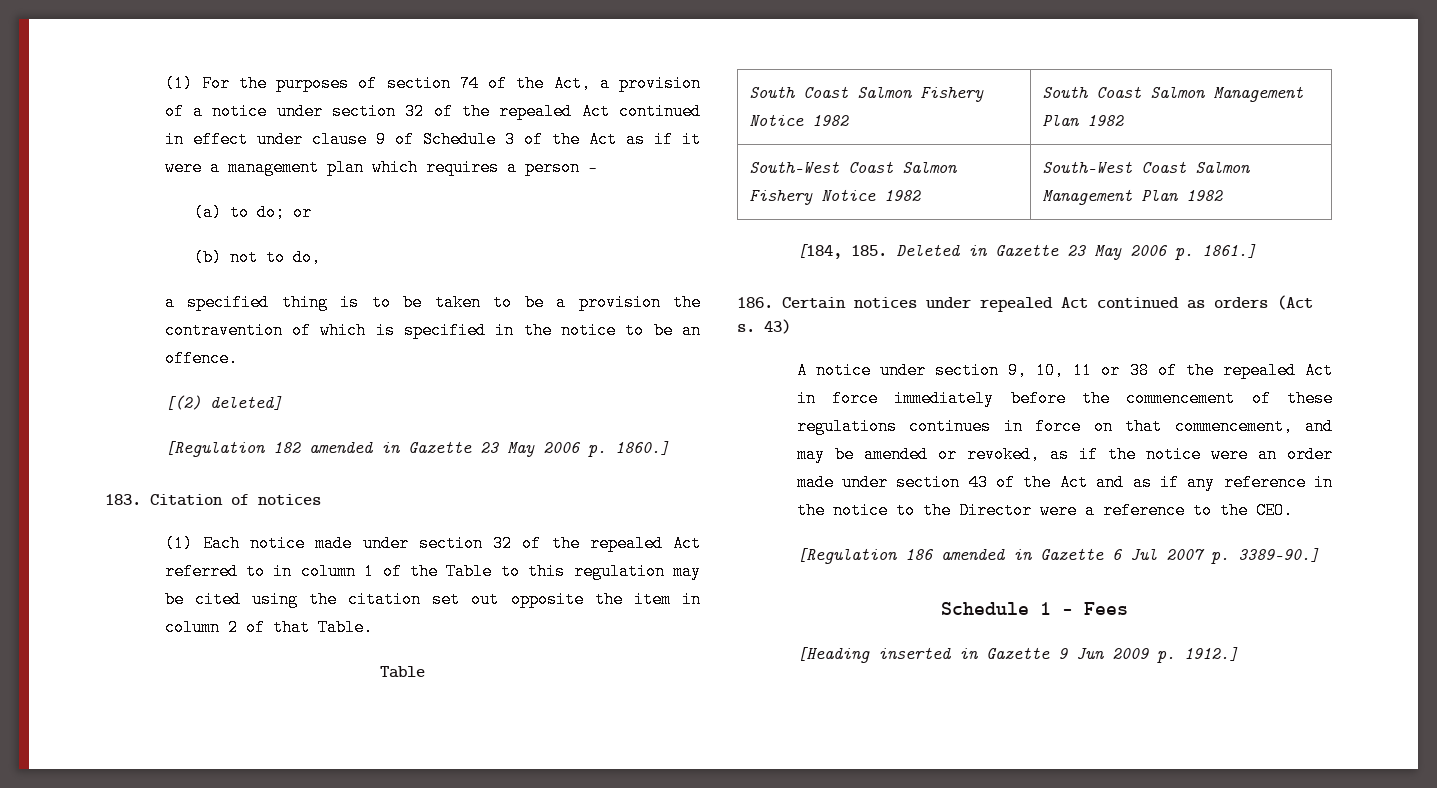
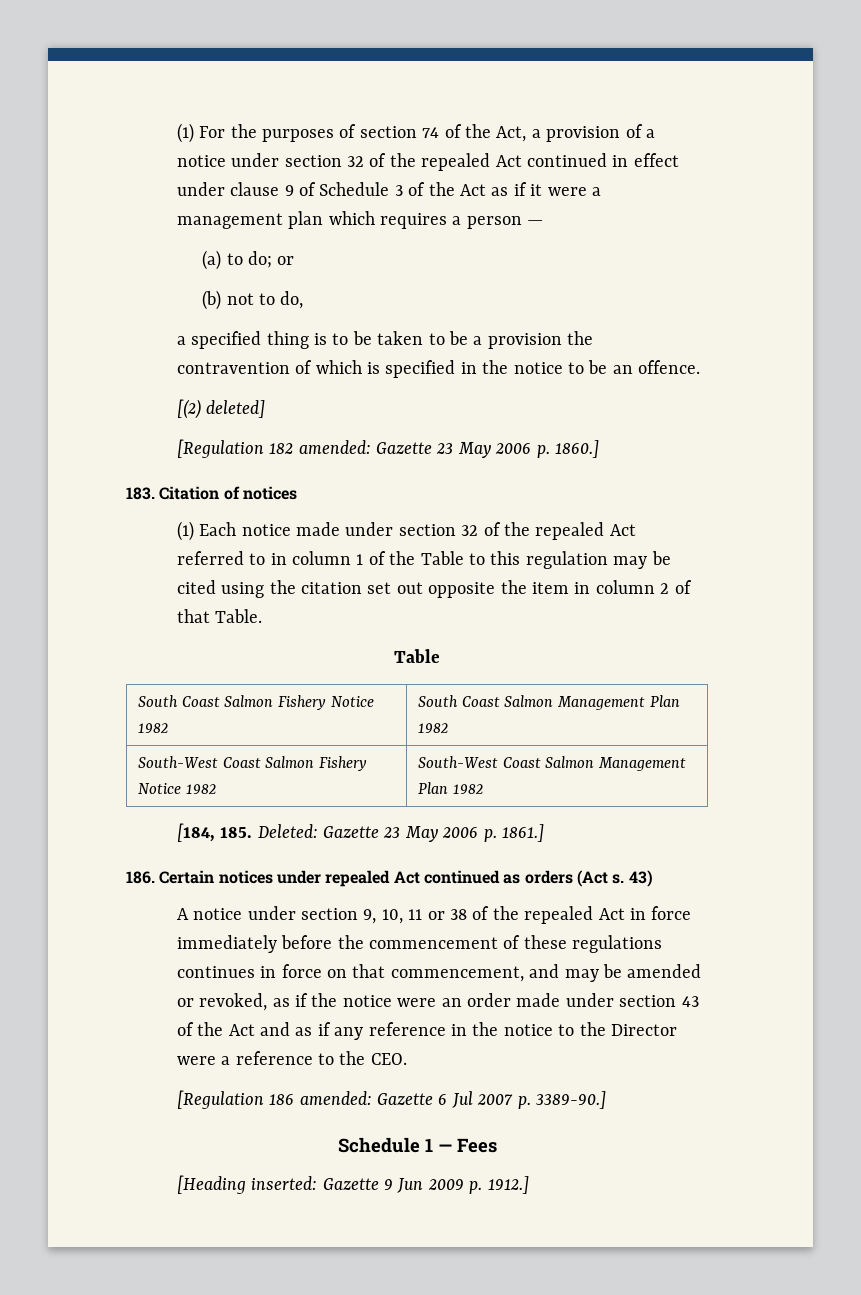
- [Regulation 182 amended in Gazette 23 May 2006 p. 1860.]
+ [Regulation 182 amended: Gazette 23 May 2006 p. 1860.]
- [184, 185. Deleted in Gazette 23 May 2006 p. 1861.]
+ [184, 185. Deleted: Gazette 23 May 2006 p. 1861.]
- [Regulation 186 amended in Gazette 6 Jul 2007 p. 3389-90.]
+ [Regulation 186 amended: Gazette 6 Jul 2007 p. 3389-90.]
- [Heading inserted in Gazette 9 Jun 2009 p. 1912.]
+ [Heading inserted: Gazette 9 Jun 2009 p. 1912.]

